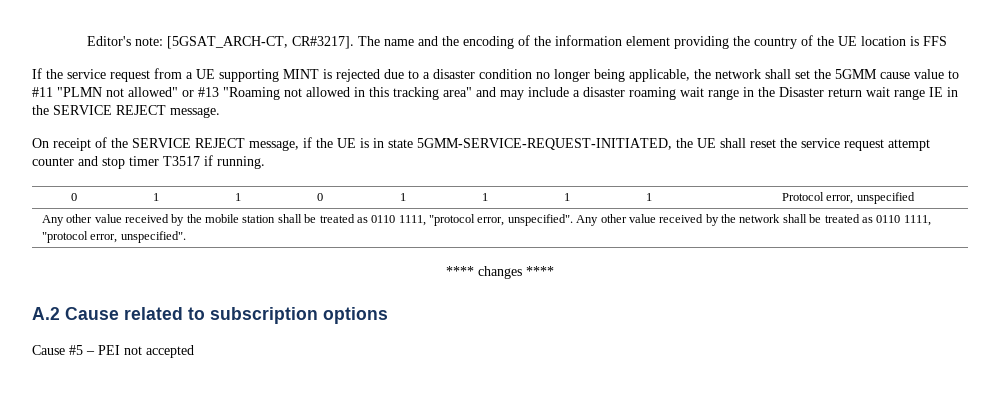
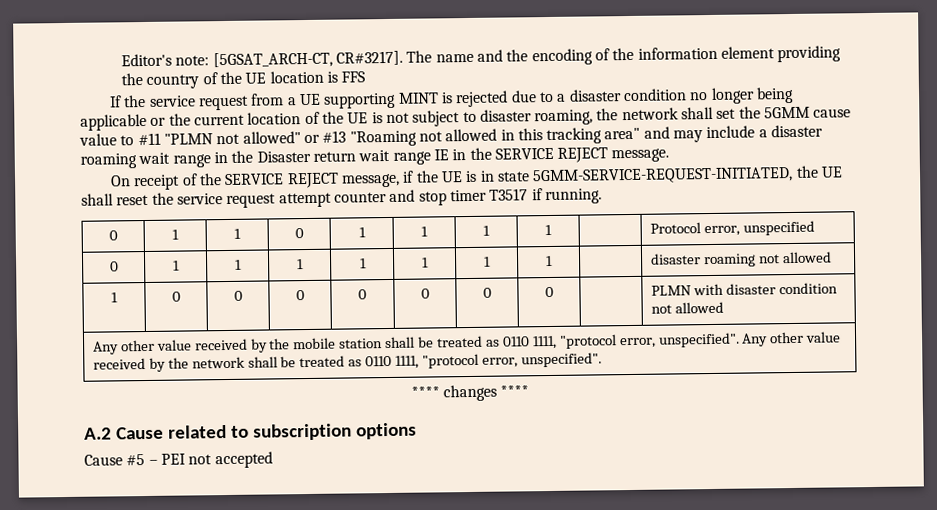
- If the service request from a UE supporting MINT is rejected due to a disaster condition no longer being applicable, the network shall set the 5GMM cause value to #11 "PLMN not allowed" or #13 "Roaming not allowed in this tracking area" and may include a disaster roaming wait range in the Disaster return wait range IE in the SERVICE REJECT message.
+ If the service request from a UE supporting MINT is rejected due to a disaster condition no longer being applicable or the current location of the UE is not subject to disaster roaming, the network shall set the 5GMM cause value to #11 "PLMN not allowed" or #13 "Roaming not allowed in this tracking area" and may include a disaster roaming wait range in the Disaster return wait range IE in the SERVICE REJECT message.
+ 0 | 1 | 1 | 1 | 1 | 1 | 1 | 1 | | disaster roaming not allowed
+ 1 | 0 | 0 | 0 | 0 | 0 | 0 | 0 | | PLMN with disaster condition not allowed

